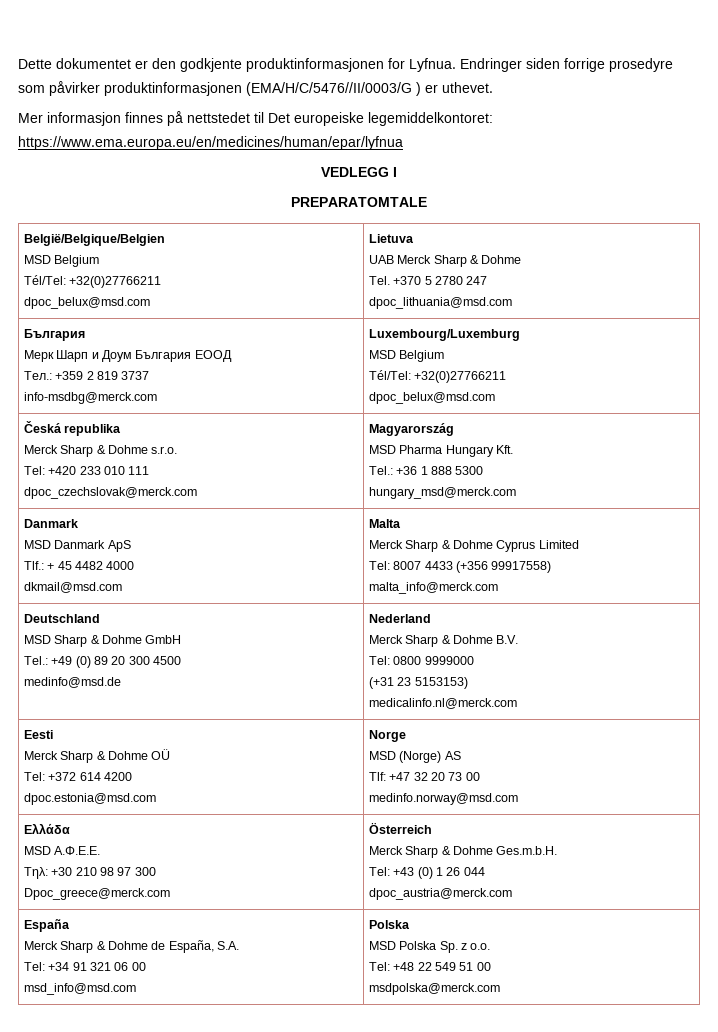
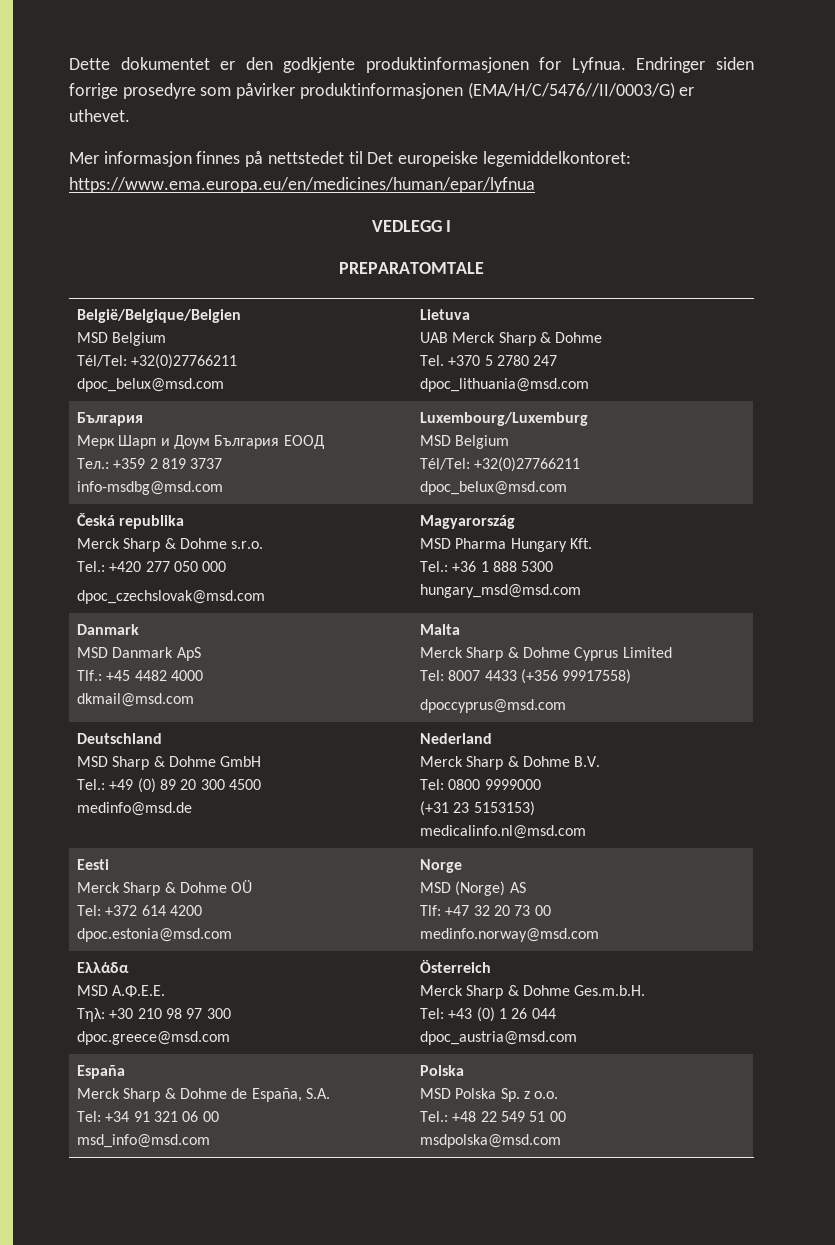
- Endringer siden forrige prosedyre som påvirker produktinformasjonen (EMA/H/C/5476//II/0003/G ) er uthevet.
+ Endringer siden forrige prosedyre som påvirker produktinformasjonen (EMA/H/C/5476//II/0003/G) er uthevet.
  België/Belgique/Belgien
  MSD Belgium
  Tél/Tel: +32(0)27766211
  dpoc_belux@msd.com | Lietuva
  UAB Merck Sharp & Dohme
  Tel. +370 5 2780 247
  dpoc_lithuania@msd.com
  България
  Мерк Шарп и Доум България ЕООД
  Тел.: +359 2 819 3737
- info-msdbg@merck.com | Luxembourg/Luxemburg
+ info-msdbg@msd.com | Luxembourg/Luxemburg
  Česká republika
  Merck Sharp & Dohme s.r.o.
- Tel: +420 233 010 111
- dpoc_czechslovak@merck.com | Magyarország
+ Tel.: +420 277 050 000
+ dpoc_czechslovak@msd.com | Magyarország
  MSD Pharma Hungary Kft.
  Tel.: +36 1 888 5300
- hungary_msd@merck.com
+ hungary_msd@msd.com
  Danmark
  MSD Danmark ApS
- Tlf.: + 45 4482 4000
+ Tlf.: +45 4482 4000
  dkmail@msd.com | Malta
  Merck Sharp & Dohme Cyprus Limited
  Tel: 8007 4433 (+356 99917558)
- malta_info@merck.com
+ dpoccyprus@msd.com
  Deutschland
  MSD Sharp & Dohme GmbH
  Tel.: +49 (0) 89 20 300 4500
  medinfo@msd.de | Nederland
  Merck Sharp & Dohme B.V.
  Tel: 0800 9999000
  (+31 23 5153153)
- medicalinfo.nl@merck.com
+ medicalinfo.nl@msd.com
  Ελλάδα
  MSD Α.Φ.Ε.Ε.
  Τηλ: +30 210 98 97 300
- Dpoc_greece@merck.com | Österreich
+ dpoc.greece@msd.com | Österreich
  Merck Sharp & Dohme Ges.m.b.H.
  Tel: +43 (0) 1 26 044
- dpoc_austria@merck.com
+ dpoc_austria@msd.com
  España
  Merck Sharp & Dohme de España, S.A.
  Tel: +34 91 321 06 00
  msd_info@msd.com | Polska
  MSD Polska Sp. z o.o.
- Tel: +48 22 549 51 00
- msdpolska@merck.com
+ Tel.: +48 22 549 51 00
+ msdpolska@msd.com

